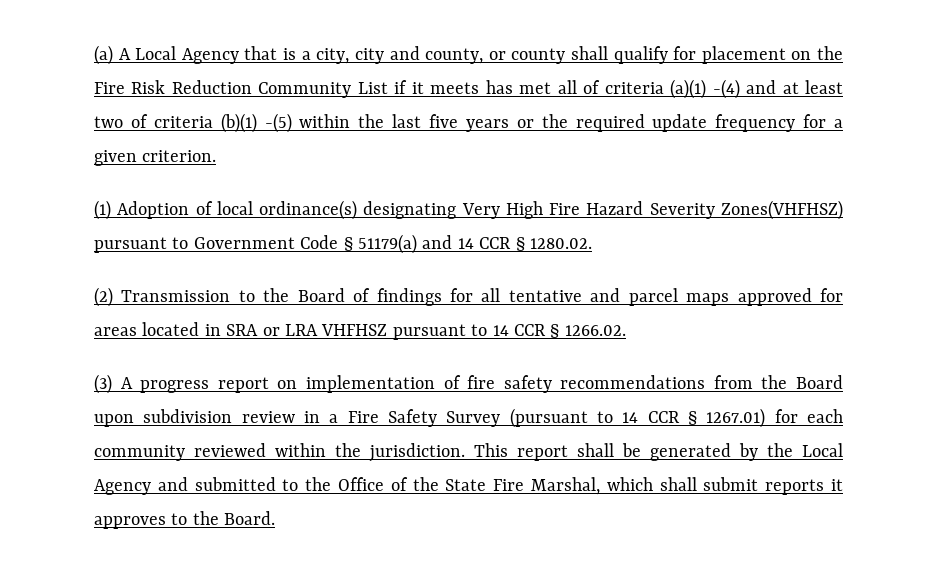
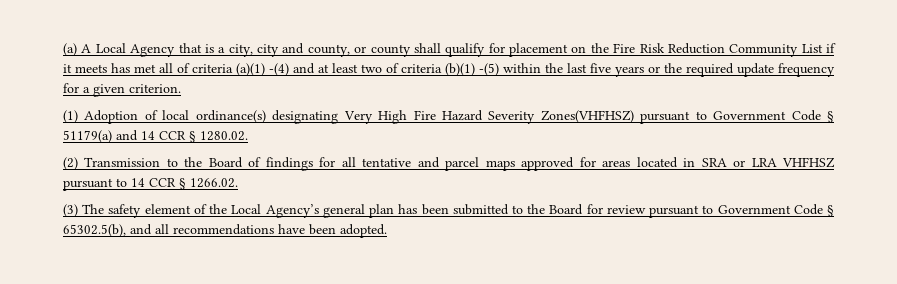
- (3) A progress report on implementation of fire safety recommendations from the Board upon subdivision review in a Fire Safety Survey (pursuant to 14 CCR § 1267.01) for each community reviewed within the jurisdiction. This report shall be generated by the Local Agency and submitted to the Office of the State Fire Marshal, which shall submit reports it approves to the Board.
+ (3) The safety element of the Local Agency’s general plan has been submitted to the Board for review pursuant to Government Code § 65302.5(b), and all recommendations have been adopted.

